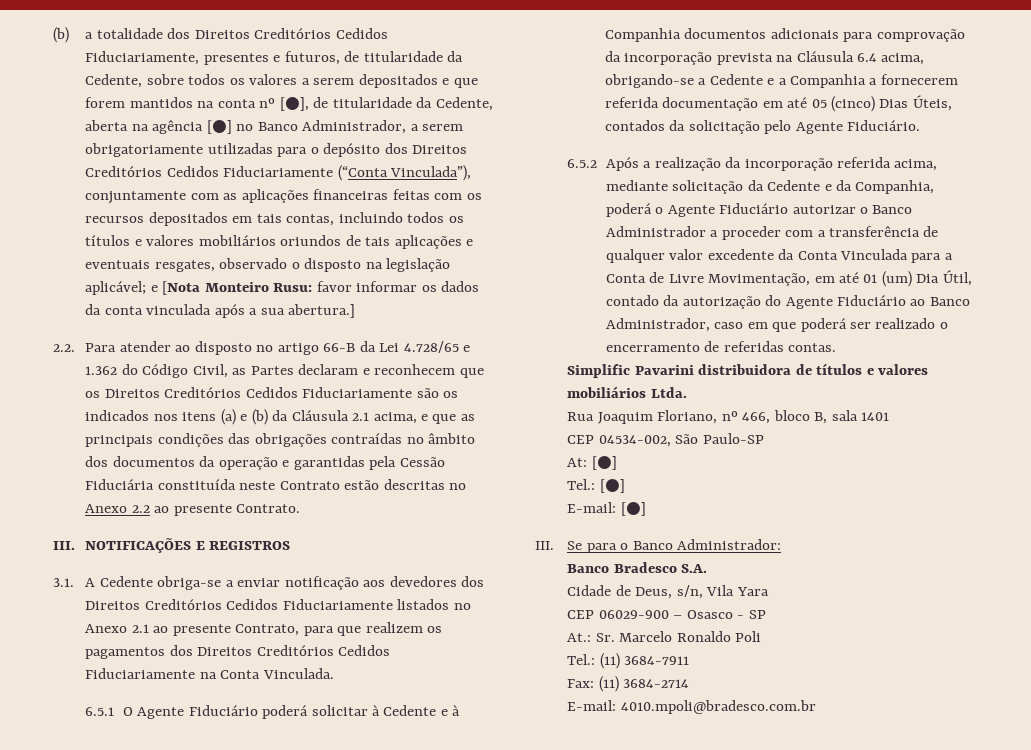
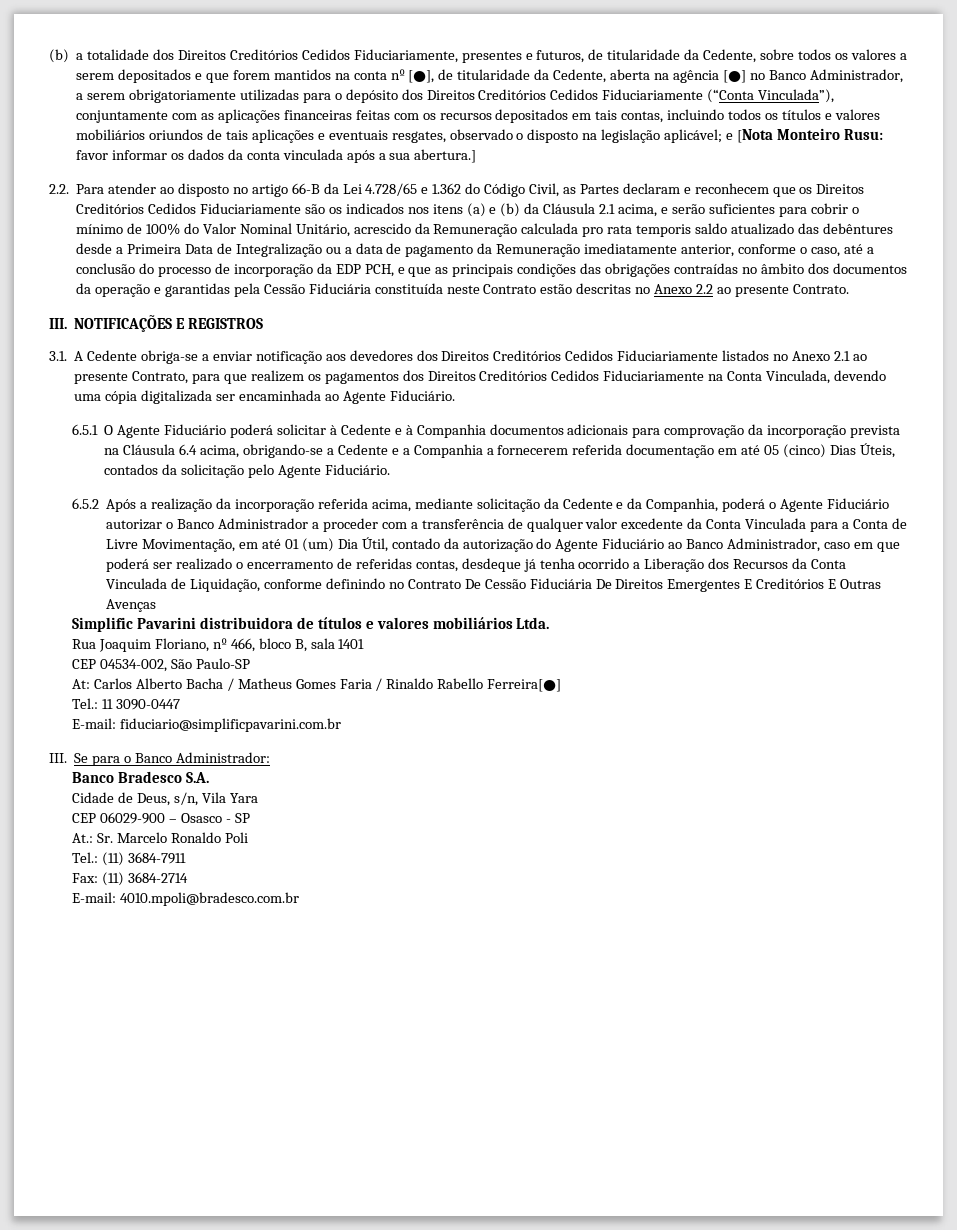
- 2.2. Para atender ao disposto no artigo 66-B da Lei 4.728/65 e 1.362 do Código Civil, as Partes declaram e reconhecem que os Direitos Creditórios Cedidos Fiduciariamente são os indicados nos itens (a) e (b) da Cláusula 2.1 acima, e que as principais condições das obrigações contraídas no âmbito dos documentos da operação e garantidas pela Cessão Fiduciária constituída neste Contrato estão descritas no Anexo 2.2 ao presente Contrato.
+ 2.2. Para atender ao disposto no artigo 66-B da Lei 4.728/65 e 1.362 do Código Civil, as Partes declaram e reconhecem que os Direitos Creditórios Cedidos Fiduciariamente são os indicados nos itens (a) e (b) da Cláusula 2.1 acima, e serão suficientes para cobrir o mínimo de 100% do Valor Nominal Unitário, acrescido da Remuneração calculada pro rata temporis saldo atualizado das debêntures desde a Primeira Data de Integralização ou a data de pagamento da Remuneração imediatamente anterior, conforme o caso, até a conclusão do processo de incorporação da EDP PCH, e que as principais condições das obrigações contraídas no âmbito dos documentos da operação e garantidas pela Cessão Fiduciária constituída neste Contrato estão descritas no Anexo 2.2 ao presente Contrato.
- 3.1. A Cedente obriga-se a enviar notificação aos devedores dos Direitos Creditórios Cedidos Fiduciariamente listados no Anexo 2.1 ao presente Contrato, para que realizem os pagamentos dos Direitos Creditórios Cedidos Fiduciariamente na Conta Vinculada.
+ 3.1. A Cedente obriga-se a enviar notificação aos devedores dos Direitos Creditórios Cedidos Fiduciariamente listados no Anexo 2.1 ao presente Contrato, para que realizem os pagamentos dos Direitos Creditórios Cedidos Fiduciariamente na Conta Vinculada, devendo uma cópia digitalizada ser encaminhada ao Agente Fiduciário.
- 6.5.2 Após a realização da incorporação referida acima, mediante solicitação da Cedente e da Companhia, poderá o Agente Fiduciário autorizar o Banco Administrador a proceder com a transferência de qualquer valor excedente da Conta Vinculada para a Conta de Livre Movimentação, em até 01 (um) Dia Útil, contado da autorização do Agente Fiduciário ao Banco Administrador, caso em que poderá ser realizado o encerramento de referidas contas.
+ 6.5.2 Após a realização da incorporação referida acima, mediante solicitação da Cedente e da Companhia, poderá o Agente Fiduciário autorizar o Banco Administrador a proceder com a transferência de qualquer valor excedente da Conta Vinculada para a Conta de Livre Movimentação, em até 01 (um) Dia Útil, contado da autorização do Agente Fiduciário ao Banco Administrador, caso em que poderá ser realizado o encerramento de referidas contas, desdeque já tenha ocorrido a Liberação dos Recursos da Conta Vinculada de Liquidação, conforme definindo no Contrato De Cessão Fiduciária De Direitos Emergentes E Creditórios E Outras Avenças
- At: [●]
- Tel.: [●]
- E-mail: [●]
+ At: Carlos Alberto Bacha / Matheus Gomes Faria / Rinaldo Rabello Ferreira[●]
+ Tel.: 11 3090-0447
+ E-mail: fiduciario@simplificpavarini.com.br

